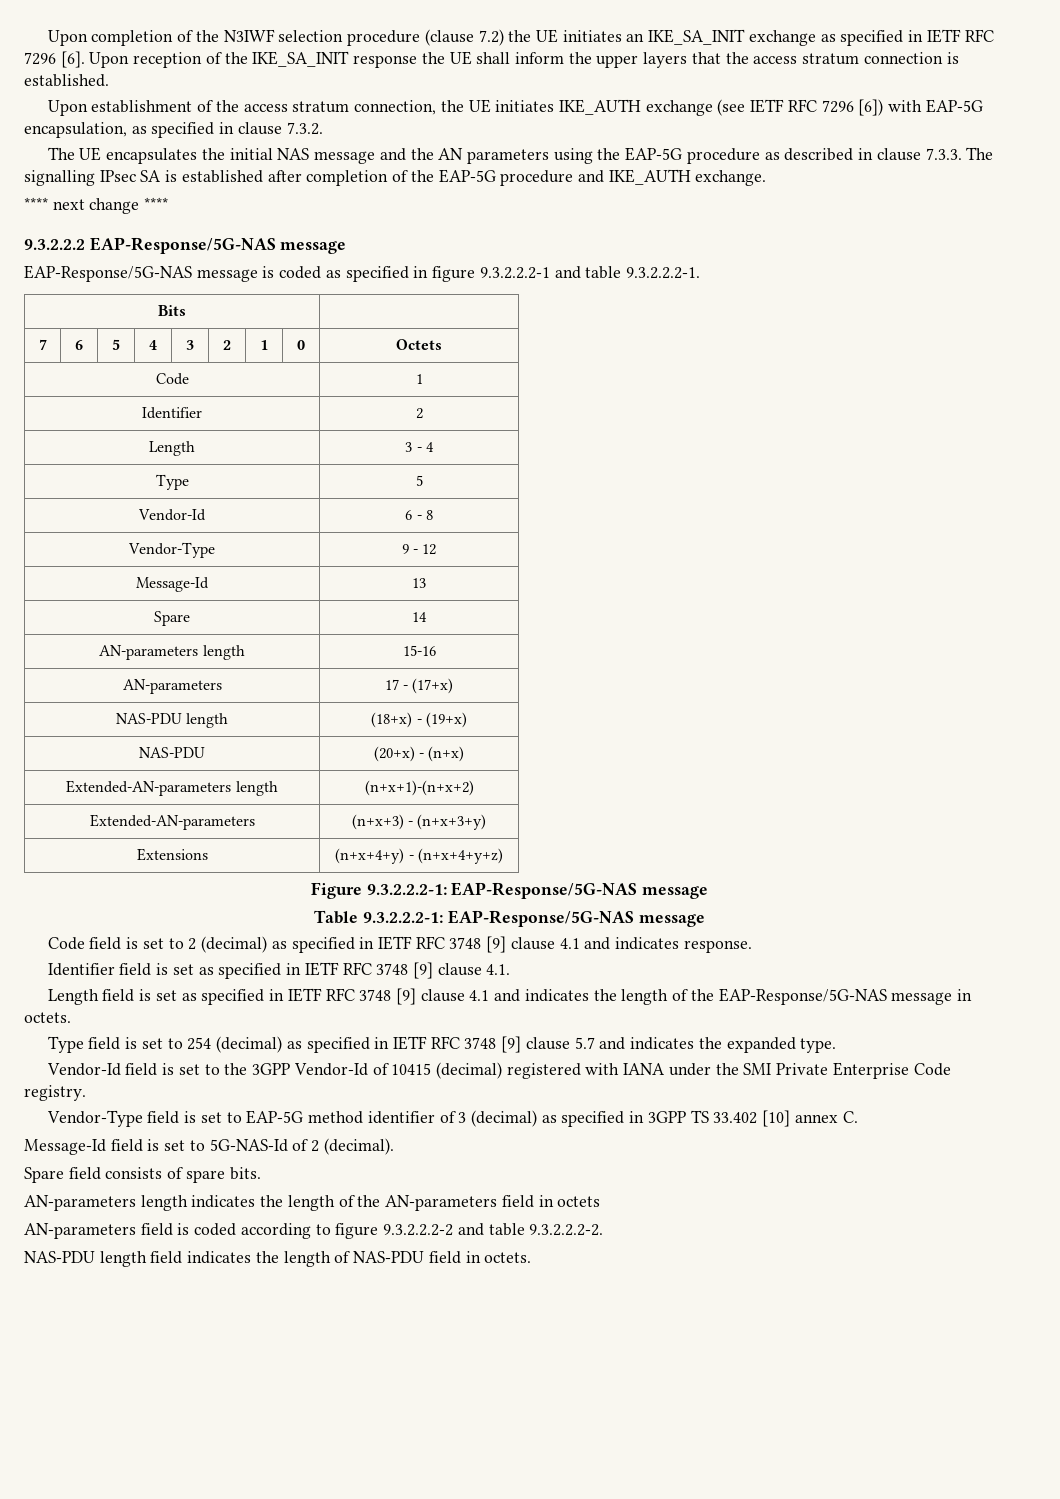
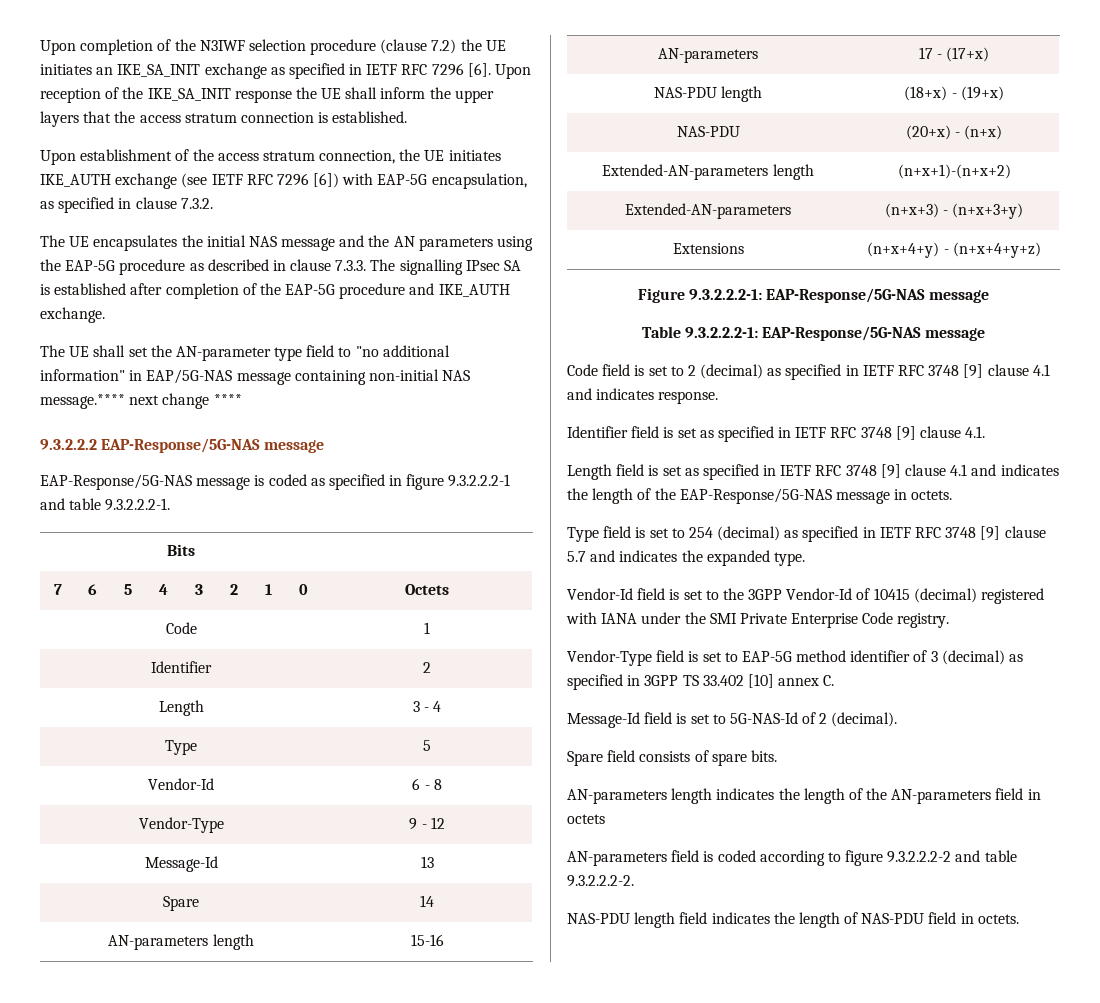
- **** next change ****
+ The UE shall set the AN-parameter type field to "no additional information" in EAP/5G-NAS message containing non-initial NAS message.**** next change ****

